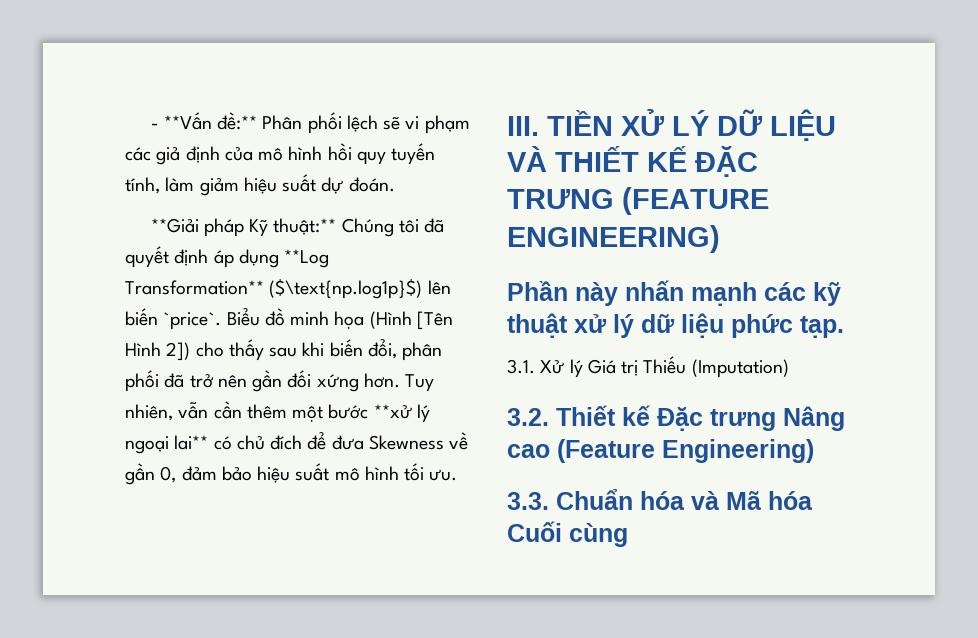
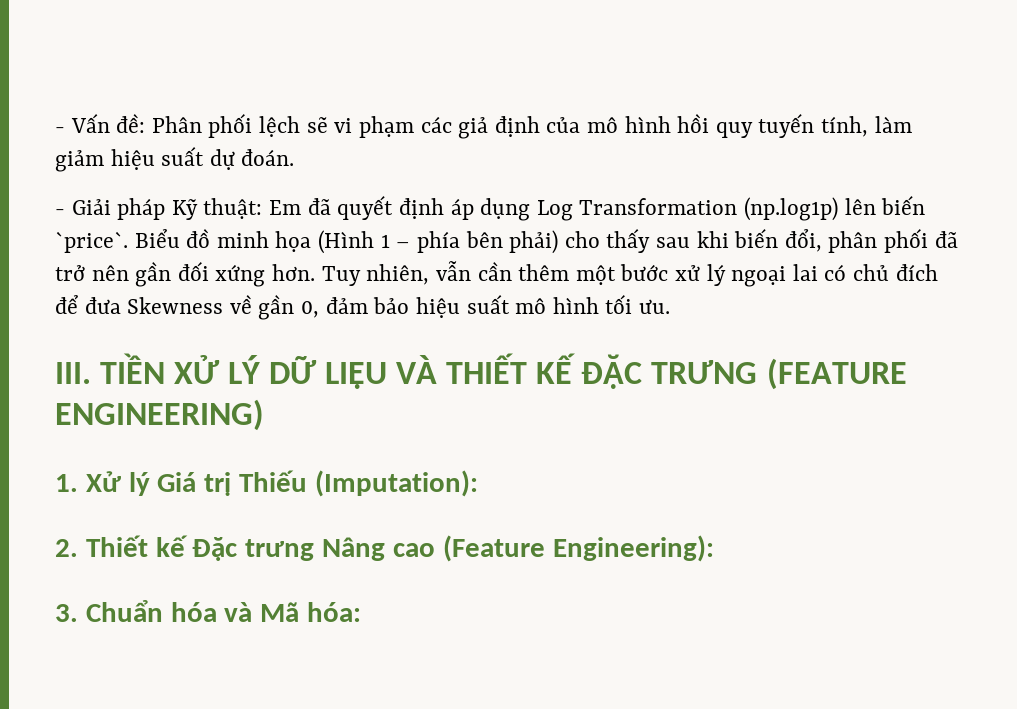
- - **Vấn đề:** Phân phối lệch sẽ vi phạm các giả định của mô hình hồi quy tuyến tính, làm giảm hiệu suất dự đoán.
+ - Vấn đề: Phân phối lệch sẽ vi phạm các giả định của mô hình hồi quy tuyến tính, làm giảm hiệu suất dự đoán.
- **Giải pháp Kỹ thuật:** Chúng tôi đã quyết định áp dụng **Log Transformation** ($\text{np.log1p}$) lên biến `price`.
+ - Giải pháp Kỹ thuật: Em đã quyết định áp dụng Log Transformation (np.log1p) lên biến `price`.
- Biểu đồ minh họa (Hình [Tên Hình 2]) cho thấy sau khi biến đổi, phân phối đã trở nên gần đối xứng hơn.
+ Biểu đồ minh họa (Hình 1 – phía bên phải) cho thấy sau khi biến đổi, phân phối đã trở nên gần đối xứng hơn.
- Tuy nhiên, vẫn cần thêm một bước **xử lý ngoại lai** có chủ đích để đưa Skewness về gần 0, đảm bảo hiệu suất mô hình tối ưu.
+ Tuy nhiên, vẫn cần thêm một bước xử lý ngoại lai có chủ đích để đưa Skewness về gần 0, đảm bảo hiệu suất mô hình tối ưu.
- Phần này nhấn mạnh các kỹ thuật xử lý dữ liệu phức tạp.
- 3.1. Xử lý Giá trị Thiếu (Imputation)
- 3.2. Thiết kế Đặc trưng Nâng cao (Feature Engineering)
- 3.3. Chuẩn hóa và Mã hóa Cuối cùng
+ 1. Xử lý Giá trị Thiếu (Imputation):
+ 2. Thiết kế Đặc trưng Nâng cao (Feature Engineering):
+ 3. Chuẩn hóa và Mã hóa:

